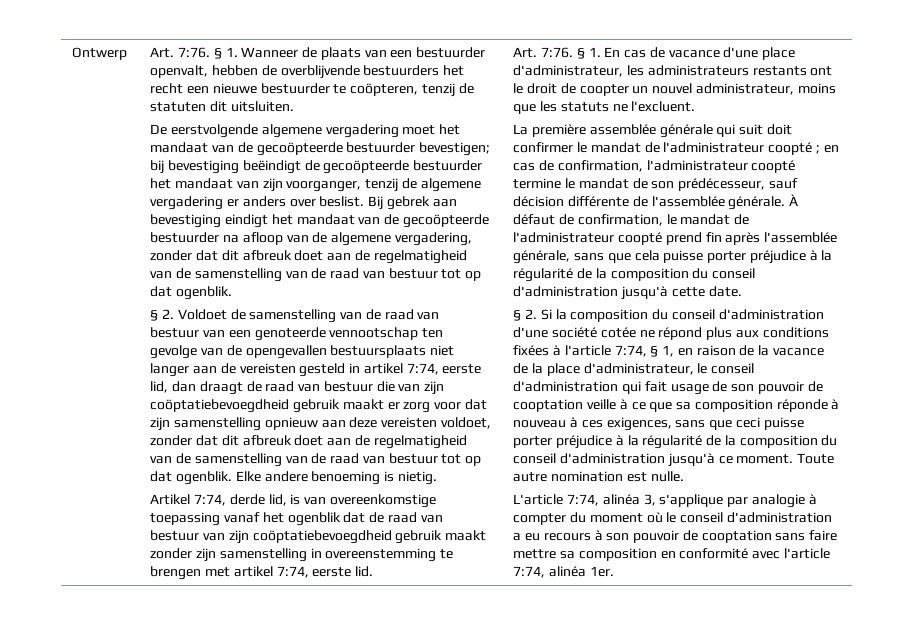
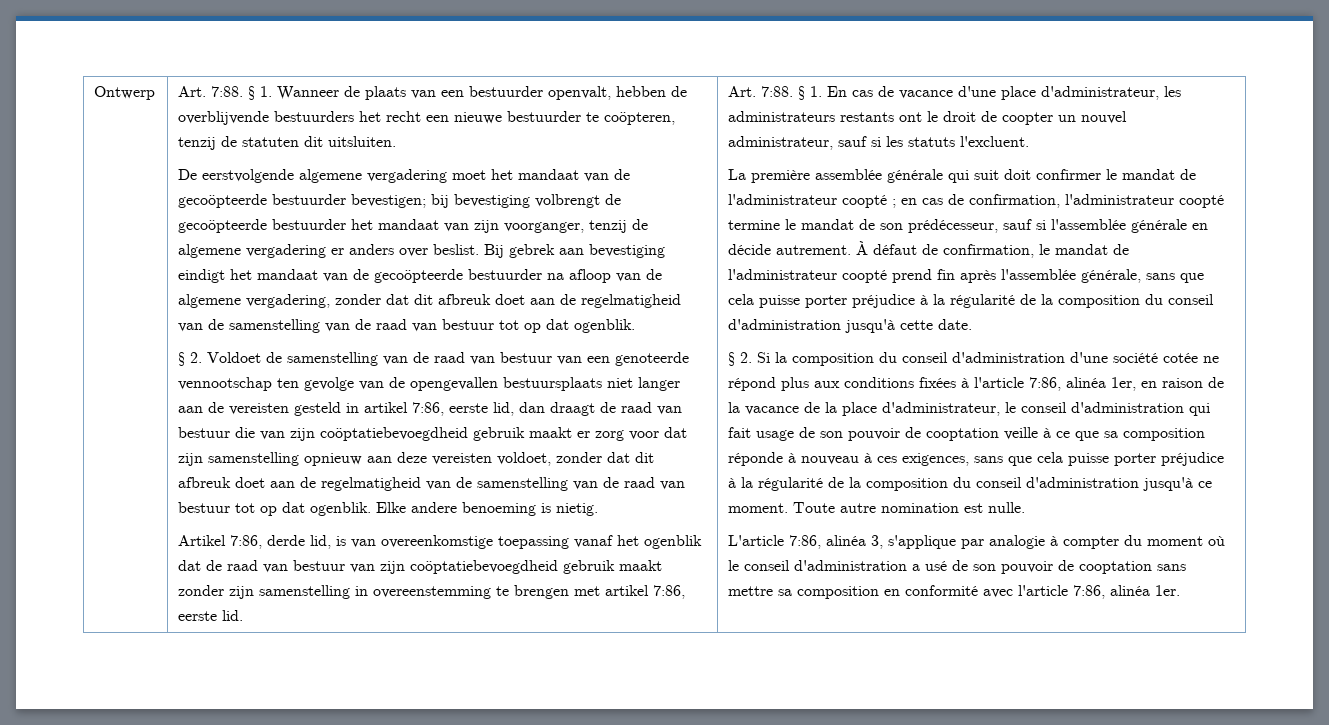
- Ontwerp | Art. 7:76.
+ Ontwerp | Art. 7:88.
- De eerstvolgende algemene vergadering moet het mandaat van de gecoöpteerde bestuurder bevestigen; bij bevestiging beëindigt de gecoöpteerde bestuurder het mandaat van zijn voorganger, tenzij de algemene vergadering er anders over beslist.
+ De eerstvolgende algemene vergadering moet het mandaat van de gecoöpteerde bestuurder bevestigen; bij bevestiging volbrengt de gecoöpteerde bestuurder het mandaat van zijn voorganger, tenzij de algemene vergadering er anders over beslist.
- § 2. Voldoet de samenstelling van de raad van bestuur van een genoteerde vennootschap ten gevolge van de opengevallen bestuursplaats niet langer aan de vereisten gesteld in artikel 7:74, eerste lid, dan draagt de raad van bestuur die van zijn coöptatiebevoegdheid gebruik maakt er zorg voor dat zijn samenstelling opnieuw aan deze vereisten voldoet, zonder dat dit afbreuk doet aan de regelmatigheid van de samenstelling van de raad van bestuur tot op dat ogenblik.
+ § 2. Voldoet de samenstelling van de raad van bestuur van een genoteerde vennootschap ten gevolge van de opengevallen bestuursplaats niet langer aan de vereisten gesteld in artikel 7:86, eerste lid, dan draagt de raad van bestuur die van zijn coöptatiebevoegdheid gebruik maakt er zorg voor dat zijn samenstelling opnieuw aan deze vereisten voldoet, zonder dat dit afbreuk doet aan de regelmatigheid van de samenstelling van de raad van bestuur tot op dat ogenblik.
- Artikel 7:74, derde lid, is van overeenkomstige toepassing vanaf het ogenblik dat de raad van bestuur van zijn coöptatiebevoegdheid gebruik maakt zonder zijn samenstelling in overeenstemming te brengen met artikel 7:74, eerste lid. | Art. 7:76.
+ Artikel 7:86, derde lid, is van overeenkomstige toepassing vanaf het ogenblik dat de raad van bestuur van zijn coöptatiebevoegdheid gebruik maakt zonder zijn samenstelling in overeenstemming te brengen met artikel 7:86, eerste lid. | Art. 7:88.
- § 1. En cas de vacance d'une place d'administrateur, les administrateurs restants ont le droit de coopter un nouvel administrateur, moins que les statuts ne l'excluent.
+ § 1. En cas de vacance d'une place d'administrateur, les administrateurs restants ont le droit de coopter un nouvel administrateur, sauf si les statuts l'excluent.
- La première assemblée générale qui suit doit confirmer le mandat de l'administrateur coopté ; en cas de confirmation, l'administrateur coopté termine le mandat de son prédécesseur, sauf décision différente de l'assemblée générale.
+ La première assemblée générale qui suit doit confirmer le mandat de l'administrateur coopté ; en cas de confirmation, l'administrateur coopté termine le mandat de son prédécesseur, sauf si l'assemblée générale en décide autrement.
- § 2. Si la composition du conseil d'administration d'une société cotée ne répond plus aux conditions fixées à l'article 7:74, § 1, en raison de la vacance de la place d'administrateur, le conseil d'administration qui fait usage de son pouvoir de cooptation veille à ce que sa composition réponde à nouveau à ces exigences, sans que ceci puisse porter préjudice à la régularité de la composition du conseil d'administration jusqu'à ce moment.
+ § 2. Si la composition du conseil d'administration d'une société cotée ne répond plus aux conditions fixées à l'article 7:86, alinéa 1er, en raison de la vacance de la place d'administrateur, le conseil d'administration qui fait usage de son pouvoir de cooptation veille à ce que sa composition réponde à nouveau à ces exigences, sans que cela puisse porter préjudice à la régularité de la composition du conseil d'administration jusqu'à ce moment.
- L'article 7:74, alinéa 3, s'applique par analogie à compter du moment où le conseil d'administration a eu recours à son pouvoir de cooptation sans faire mettre sa composition en conformité avec l'article 7:74, alinéa 1er.
+ L'article 7:86, alinéa 3, s'applique par analogie à compter du moment où le conseil d'administration a usé de son pouvoir de cooptation sans mettre sa composition en conformité avec l'article 7:86, alinéa 1er.

